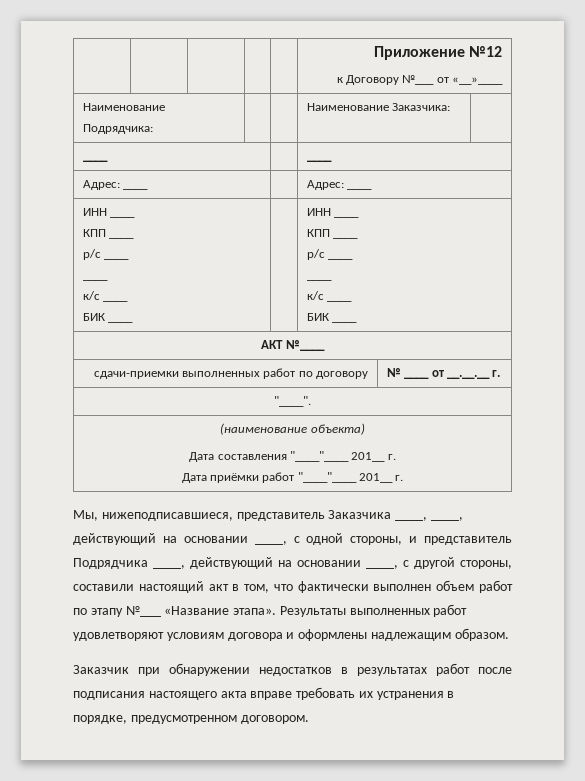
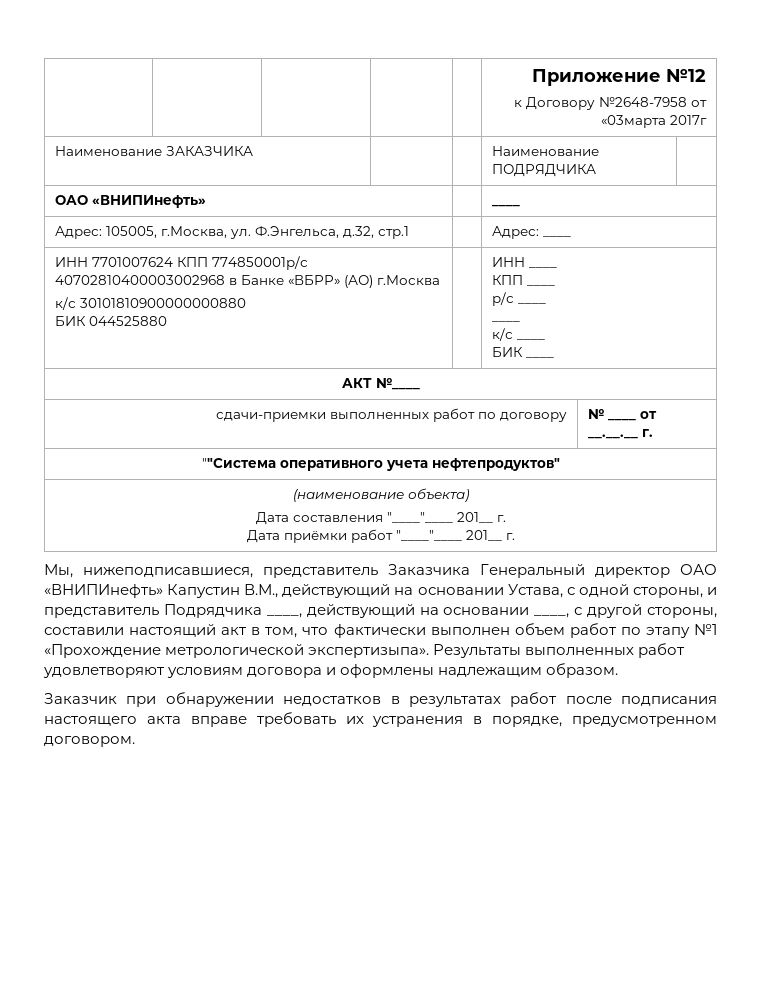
  | | | | | Приложение №12
- к Договору №___ от «__»____
- Наименование Подрядчика: | | | Наименование Заказчика: |
- ____ | | ____
+ к Договору №2648-7958 от «03марта 2017г
+ Наименование ЗАКАЗЧИКА | | | Наименование ПОДРЯДЧИКА |
+ ОАО «ВНИПИнефть» | | ____
- Адрес: ____ | | Адрес: ____
- ИНН ____
- КПП ____
- р/с ____
- ____
- к/с ____
- БИК ____ | | ИНН ____
+ Адрес: 105005, г.Москва, ул. Ф.Энгельса, д.32, стр.1 | | Адрес: ____
+ ИНН 7701007624 КПП 774850001р/с 40702810400003002968 в Банке «ВБРР» (АО) г.Москва
+ к/с 30101810900000000880
+ БИК 044525880 | | ИНН ____
- "____".
+ ""Система оперативного учета нефтепродуктов"
- Мы, нижеподписавшиеся, представитель Заказчика ____, ____, действующий на основании ____, с одной стороны, и представитель Подрядчика ____, действующий на основании ____, с другой стороны, составили настоящий акт в том, что фактически выполнен объем работ по этапу №___ «Название этапа».
+ Мы, нижеподписавшиеся, представитель Заказчика Генеральный директор ОАО «ВНИПИнефть» Капустин В.М., действующий на основании Устава, с одной стороны, и представитель Подрядчика ____, действующий на основании ____, с другой стороны, составили настоящий акт в том, что фактически выполнен объем работ по этапу №1 «Прохождение метрологической экспертизыпа».

